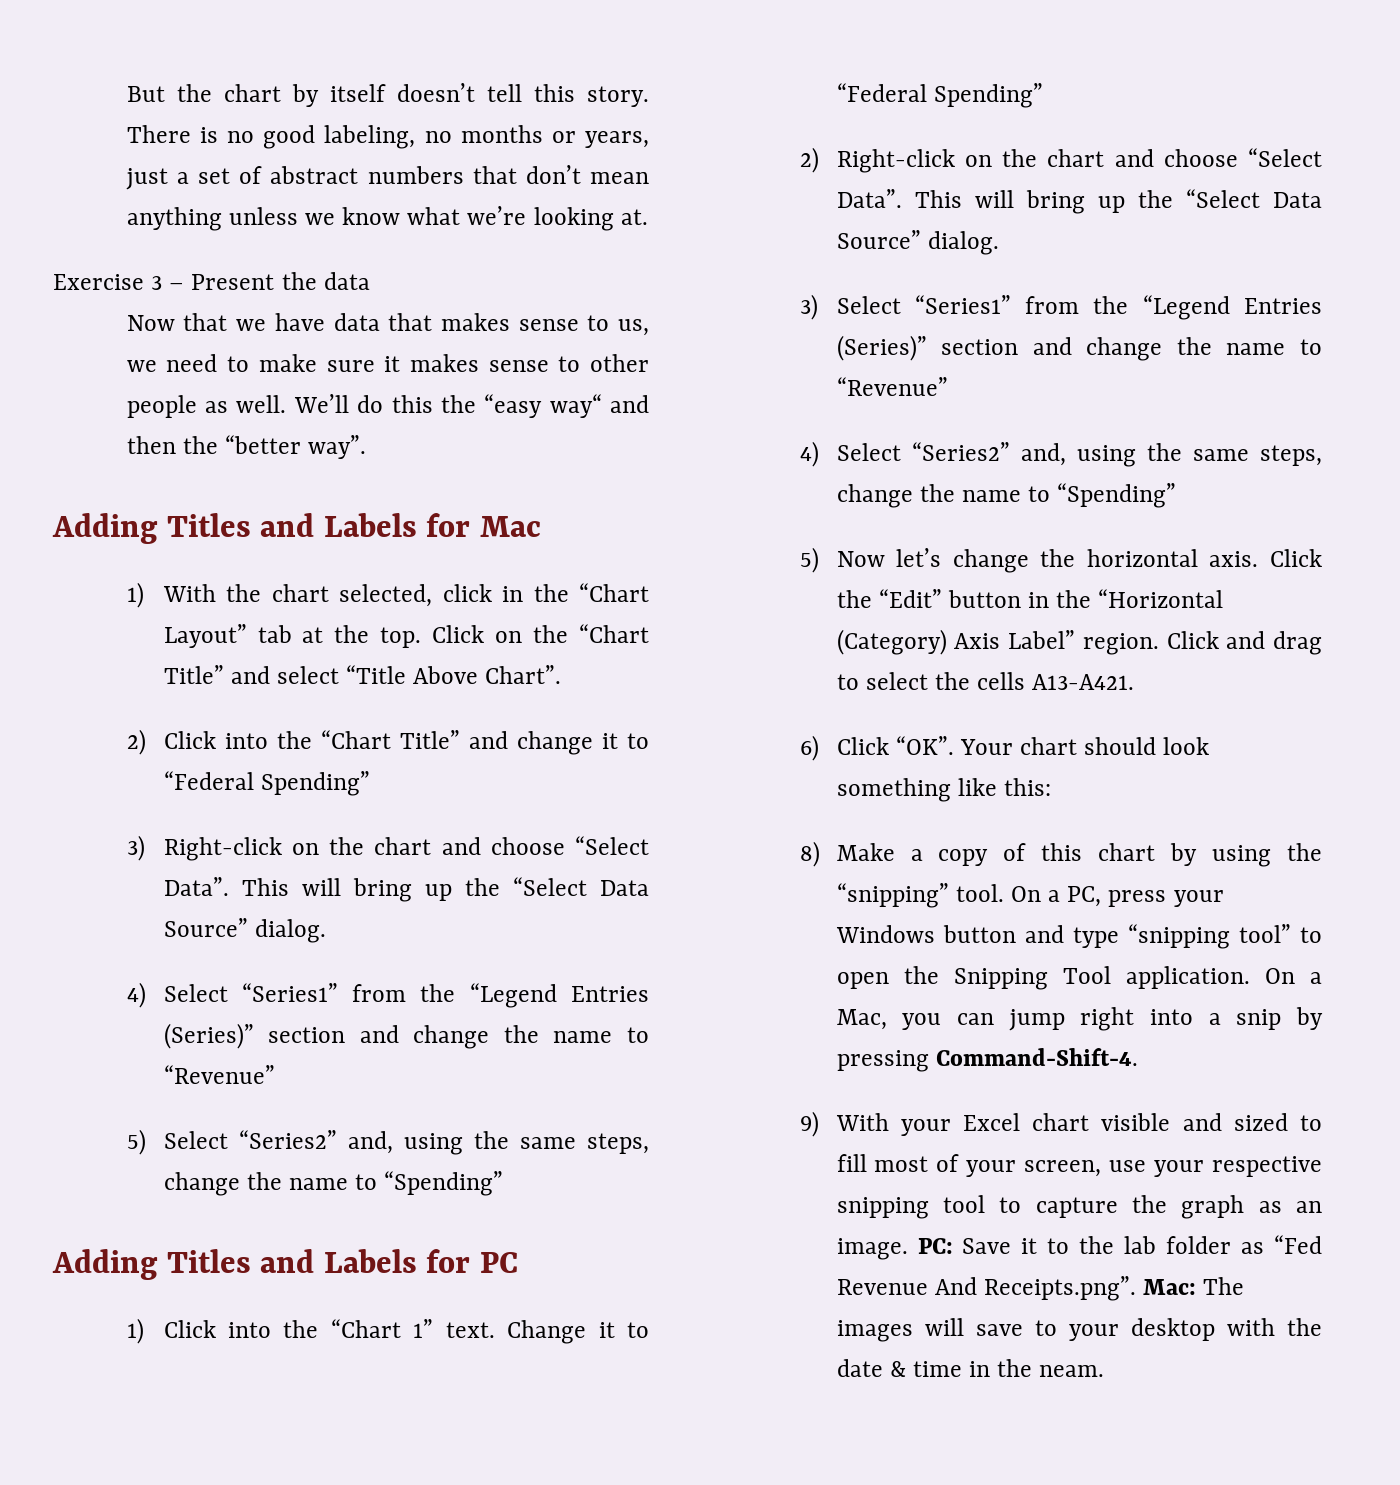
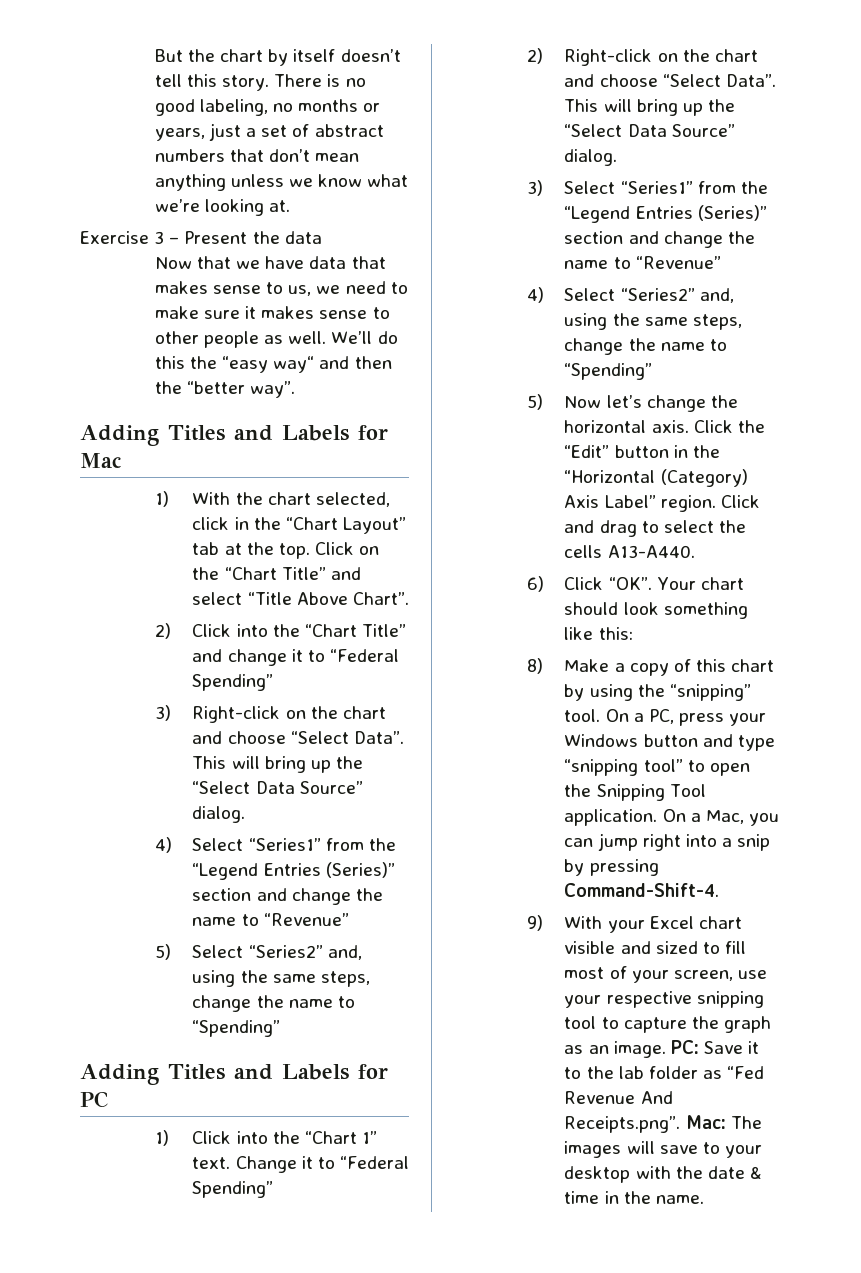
- Click and drag to select the cells A13-A421.
+ Click and drag to select the cells A13-A440.
- PC: Save it to the lab folder as “Fed Revenue And Receipts.png”. Mac: The images will save to your desktop with the date & time in the neam.
+ PC: Save it to the lab folder as “Fed Revenue And Receipts.png”. Mac: The images will save to your desktop with the date & time in the name.

